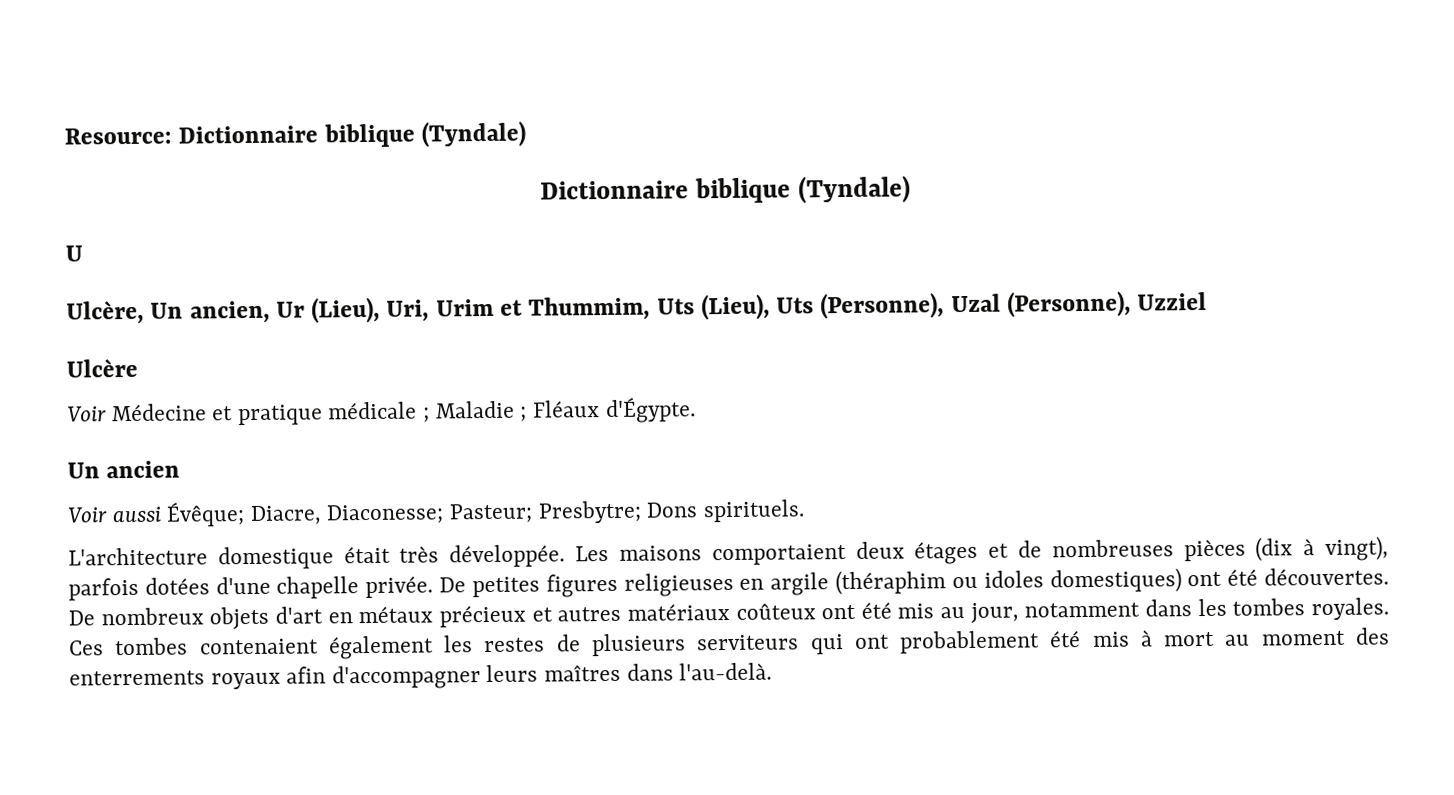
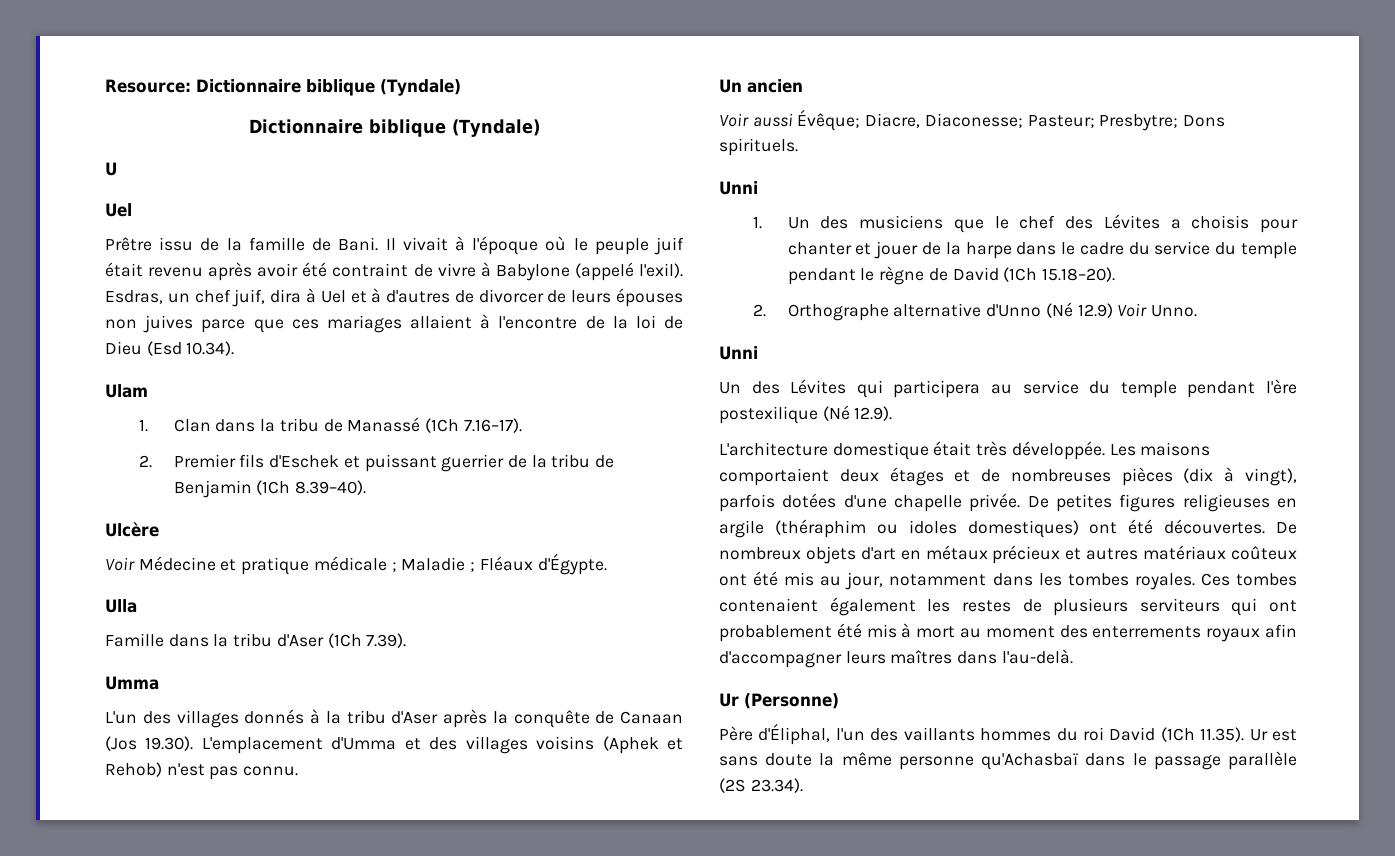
  U
- Ulcère, Un ancien, Ur (Lieu), Uri, Urim et Thummim, Uts (Lieu), Uts (Personne), Uzal (Personne), Uzziel
+ Uel
+ Prêtre issu de la famille de Bani. Il vivait à l'époque où le peuple juif était revenu après avoir été contraint de vivre à Babylone (appelé l'exil). Esdras, un chef juif, dira à Uel et à d'autres de divorcer de leurs épouses non juives parce que ces mariages allaient à l'encontre de la loi de Dieu (Esd 10.34).
+ Ulam
+ 1. Clan dans la tribu de Manassé (1Ch 7.16–17).
+ 2. Premier fils d'Eschek et puissant guerrier de la tribu de Benjamin (1Ch 8.39–40).
+ Ulla
+ Famille dans la tribu d'Aser (1Ch 7.39).
+ Umma
+ L'un des villages donnés à la tribu d'Aser après la conquête de Canaan (Jos 19.30). L'emplacement d'Umma et des villages voisins (Aphek et Rehob) n'est pas connu.
  Voir aussi Évêque; Diacre, Diaconesse; Pasteur; Presbytre; Dons spirituels.
+ Unni
+ 1. Un des musiciens que le chef des Lévites a choisis pour chanter et jouer de la harpe dans le cadre du service du temple pendant le règne de David (1Ch 15.18–20).
+ 2. Orthographe alternative d'Unno (Né 12.9) Voir Unno.
+ Unni
+ Un des Lévites qui participera au service du temple pendant l'ère postexilique (Né 12.9).
+ Ur (Personne)
+ Père d'Éliphal, l'un des vaillants hommes du roi David (1Ch 11.35). Ur est sans doute la même personne qu'Achasbaï dans le passage parallèle (2S 23.34).

